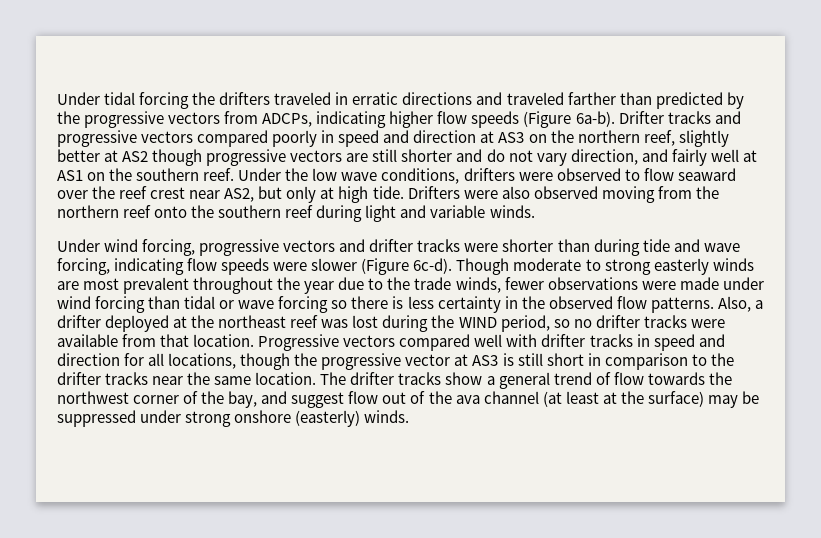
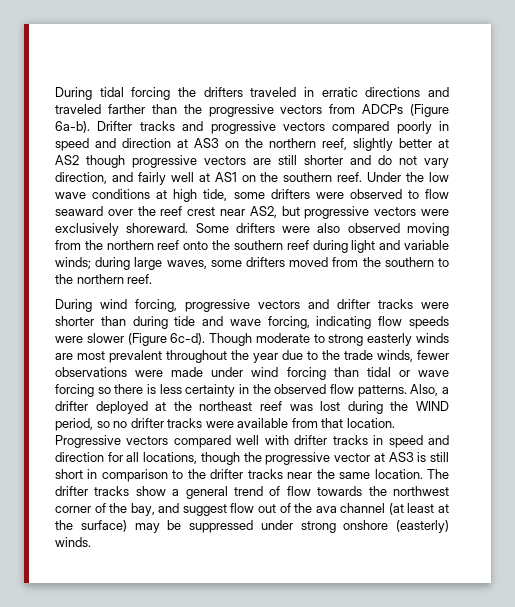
- Under tidal forcing the drifters traveled in erratic directions and traveled farther than predicted by the progressive vectors from ADCPs, indicating higher flow speeds (Figure 6a-b).
+ During tidal forcing the drifters traveled in erratic directions and traveled farther than the progressive vectors from ADCPs (Figure 6a-b).
- Under the low wave conditions, drifters were observed to flow seaward over the reef crest near AS2, but only at high tide. Drifters were also observed moving from the northern reef onto the southern reef during light and variable winds.
- Under wind forcing, progressive vectors and drifter tracks were shorter than during tide and wave forcing, indicating flow speeds were slower (Figure 6c-d).
+ Under the low wave conditions at high tide, some drifters were observed to flow seaward over the reef crest near AS2, but progressive vectors were exclusively shoreward. Some drifters were also observed moving from the northern reef onto the southern reef during light and variable winds; during large waves, some drifters moved from the southern to the northern reef.
+ During wind forcing, progressive vectors and drifter tracks were shorter than during tide and wave forcing, indicating flow speeds were slower (Figure 6c-d).

